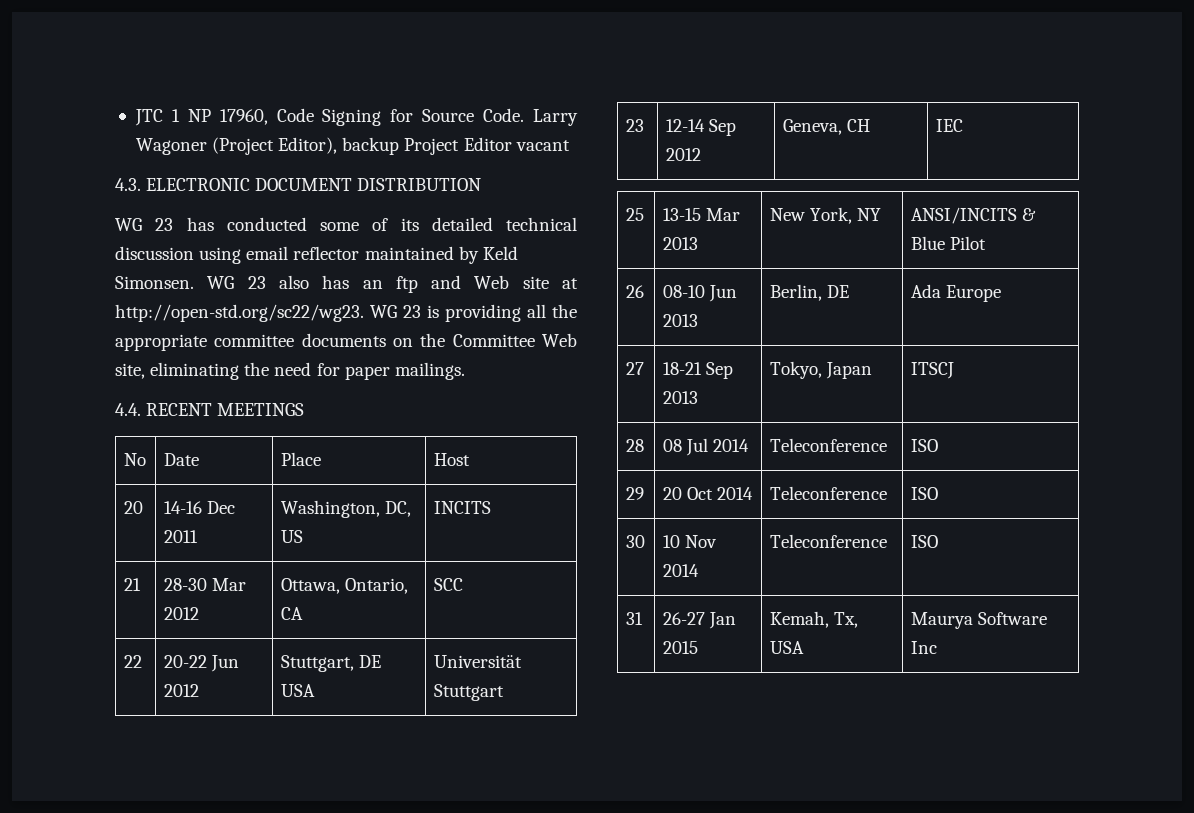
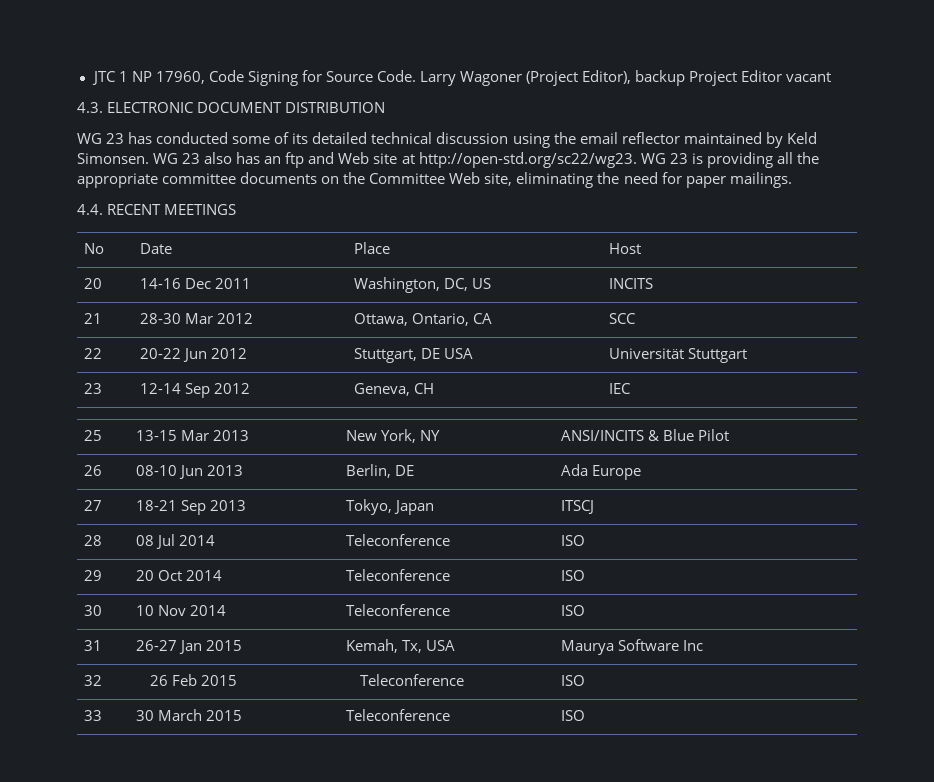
- WG 23 has conducted some of its detailed technical discussion using email reflector maintained by Keld Simonsen.
+ WG 23 has conducted some of its detailed technical discussion using the email reflector maintained by Keld Simonsen.
+ 32 | 26 Feb 2015 | Teleconference | ISO
+ 33 | 30 March 2015 | Teleconference | ISO

